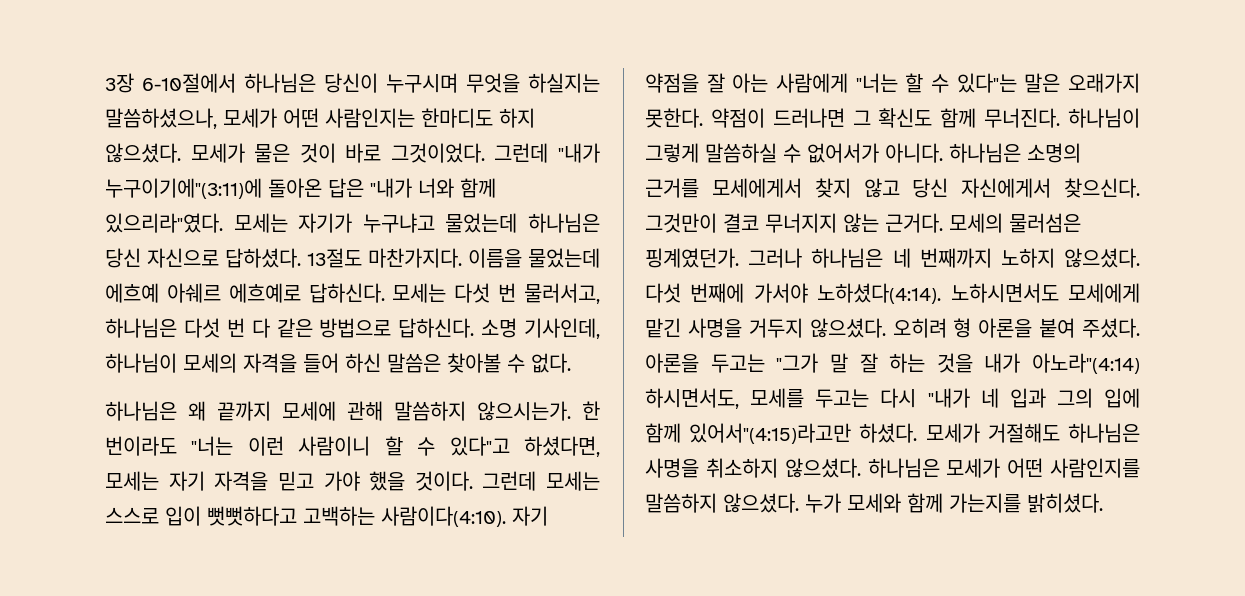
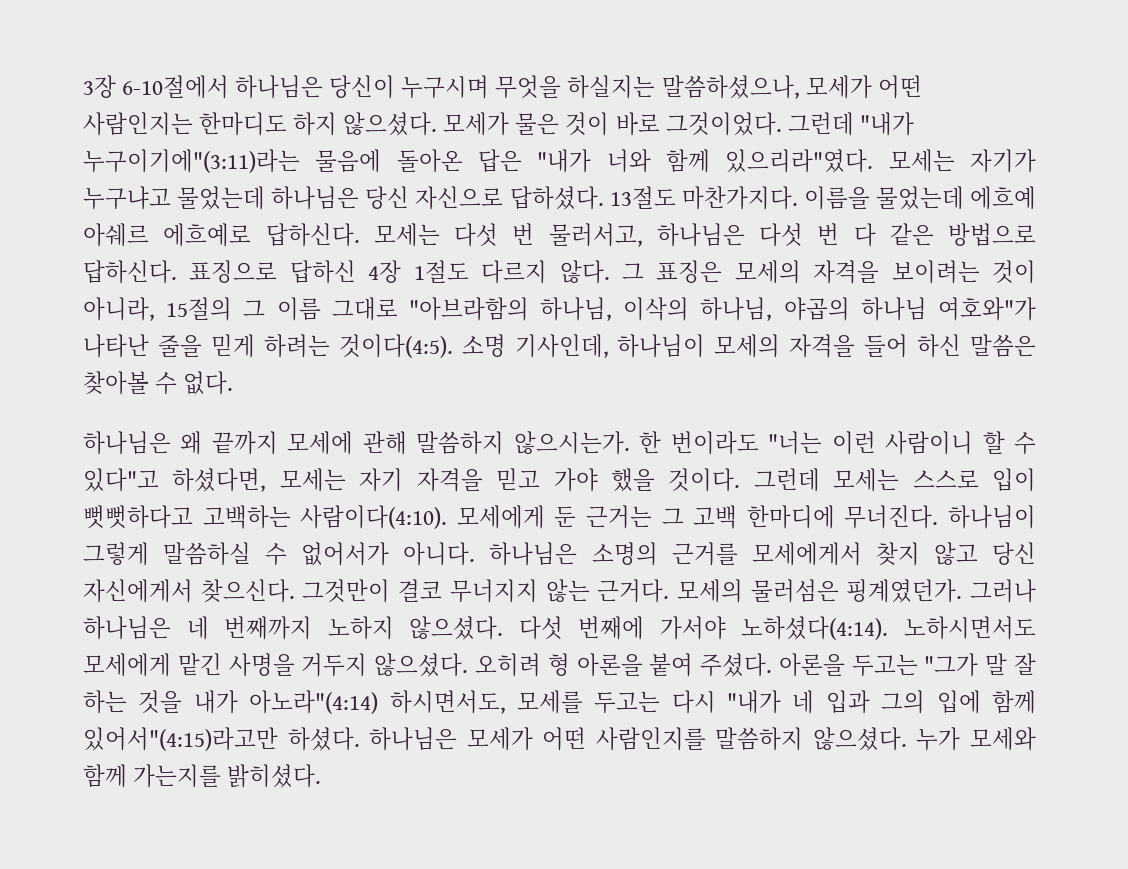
- 그런데 "내가 누구이기에"(3:11)에 돌아온 답은 "내가 너와 함께 있으리라"였다.
+ 그런데 "내가 누구이기에"(3:11)라는 물음에 돌아온 답은 "내가 너와 함께 있으리라"였다.
+ 표징으로 답하신 4장 1절도 다르지 않다. 그 표징은 모세의 자격을 보이려는 것이 아니라, 15절의 그 이름 그대로 "아브라함의 하나님, 이삭의 하나님, 야곱의 하나님 여호와"가 나타난 줄을 믿게 하려는 것이다(4:5).
- 자기 약점을 잘 아는 사람에게 "너는 할 수 있다"는 말은 오래가지 못한다. 약점이 드러나면 그 확신도 함께 무너진다.
+ 모세에게 둔 근거는 그 고백 한마디에 무너진다.
- 모세가 거절해도 하나님은 사명을 취소하지 않으셨다.

